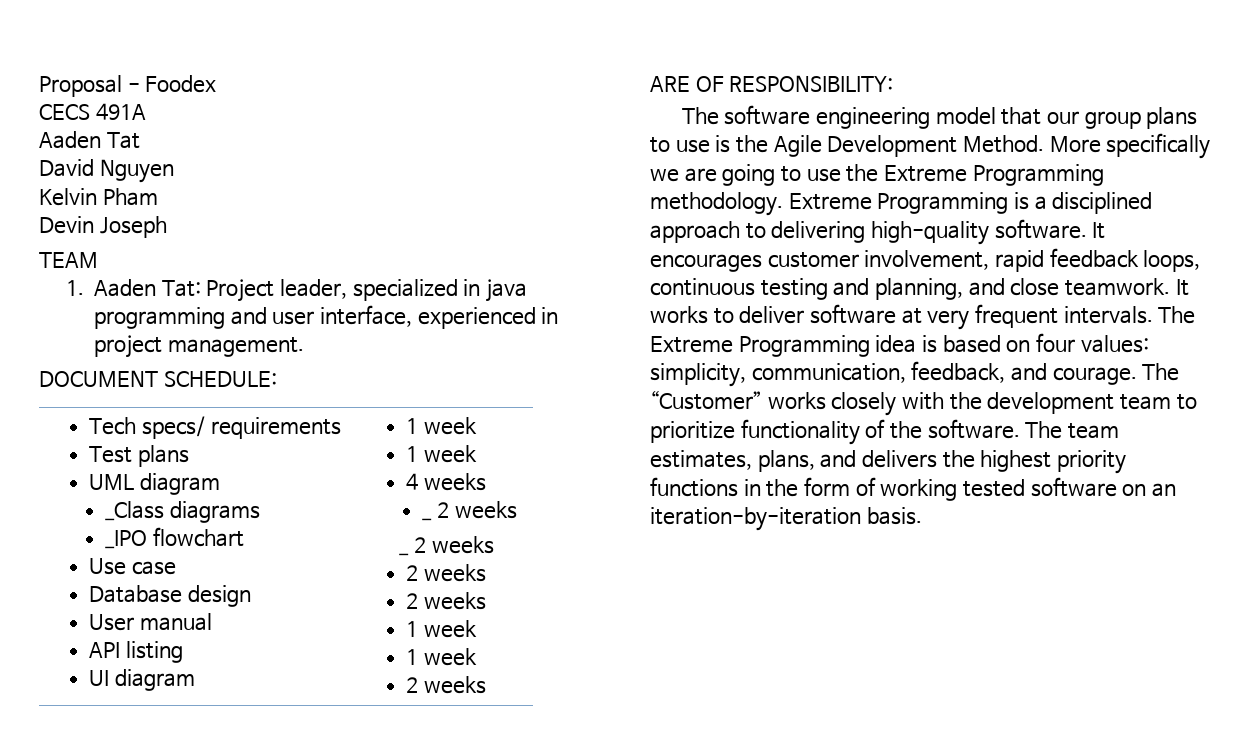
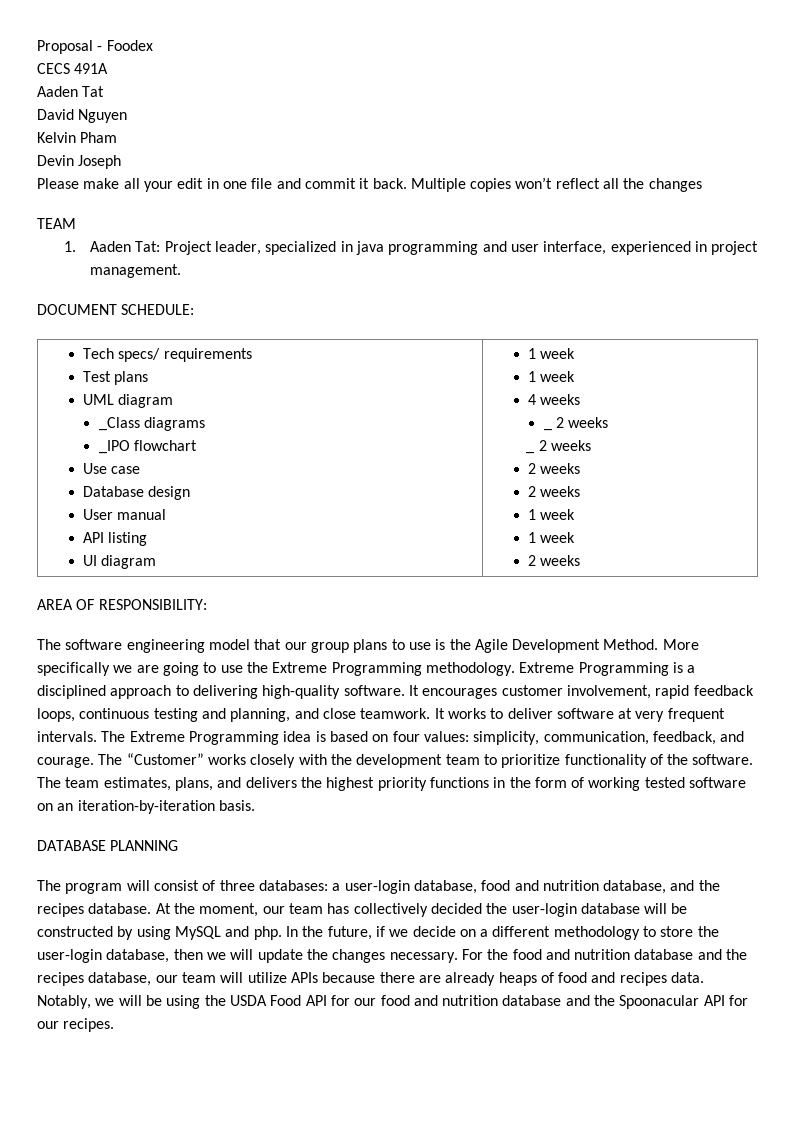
+ Please make all your edit in one file and commit it back. Multiple copies won’t reflect all the changes
- ARE OF RESPONSIBILITY:
+ AREA OF RESPONSIBILITY:
+ DATABASE PLANNING
+ The program will consist of three databases: a user-login database, food and nutrition database, and the recipes database. At the moment, our team has collectively decided the user-login database will be constructed by using MySQL and php. In the future, if we decide on a different methodology to store the user-login database, then we will update the changes necessary. For the food and nutrition database and the recipes database, our team will utilize APIs because there are already heaps of food and recipes data. Notably, we will be using the USDA Food API for our food and nutrition database and the Spoonacular API for our recipes.

